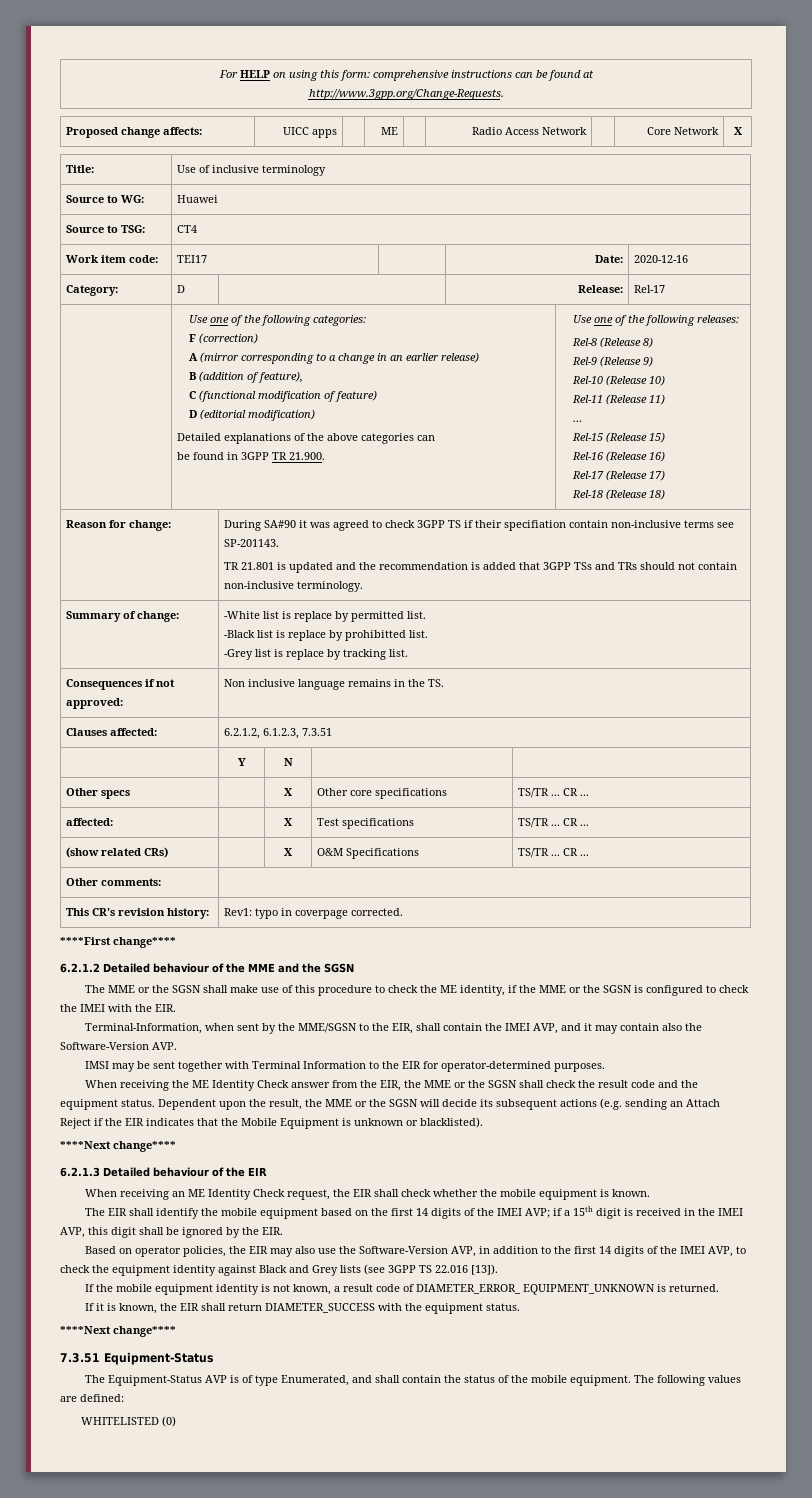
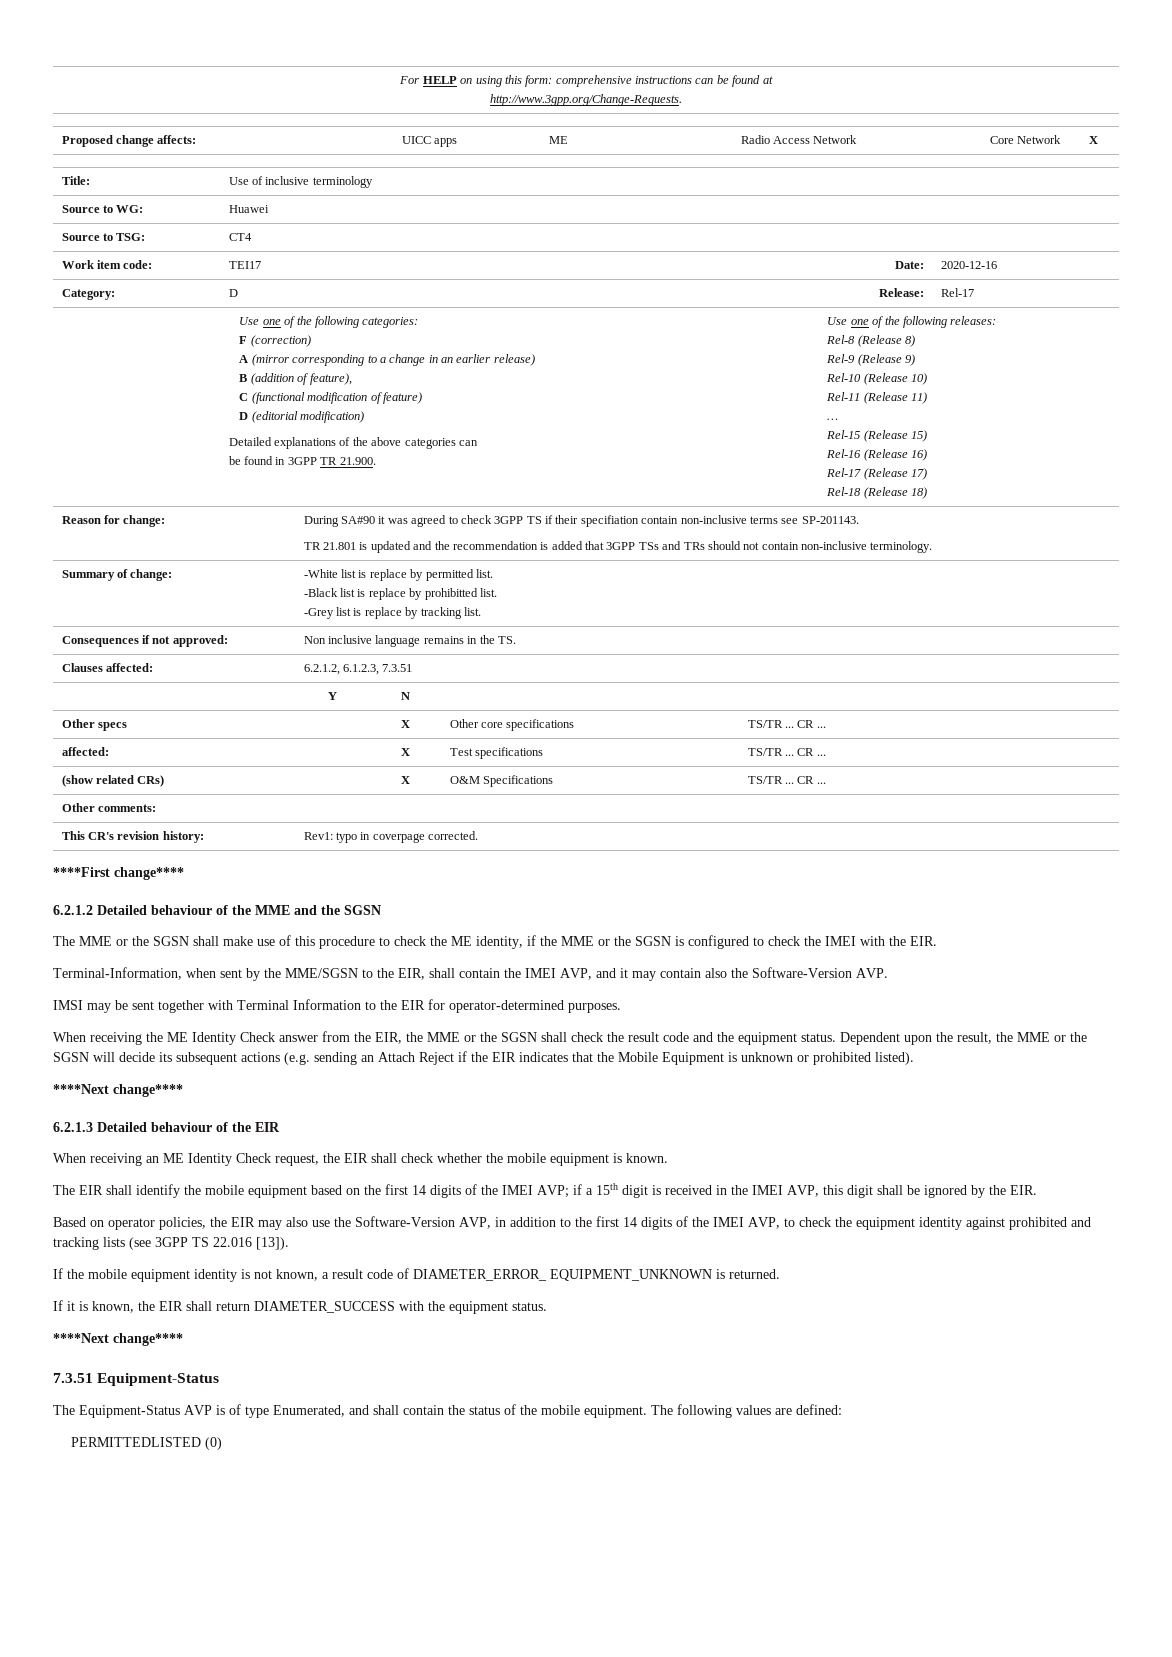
- Dependent upon the result, the MME or the SGSN will decide its subsequent actions (e.g. sending an Attach Reject if the EIR indicates that the Mobile Equipment is unknown or blacklisted).
+ Dependent upon the result, the MME or the SGSN will decide its subsequent actions (e.g. sending an Attach Reject if the EIR indicates that the Mobile Equipment is unknown or prohibited listed).
- Based on operator policies, the EIR may also use the Software-Version AVP, in addition to the first 14 digits of the IMEI AVP, to check the equipment identity against Black and Grey lists (see 3GPP TS 22.016 [13]).
+ Based on operator policies, the EIR may also use the Software-Version AVP, in addition to the first 14 digits of the IMEI AVP, to check the equipment identity against prohibited and tracking lists (see 3GPP TS 22.016 [13]).
- WHITELISTED (0)
+ PERMITTEDLISTED (0)

